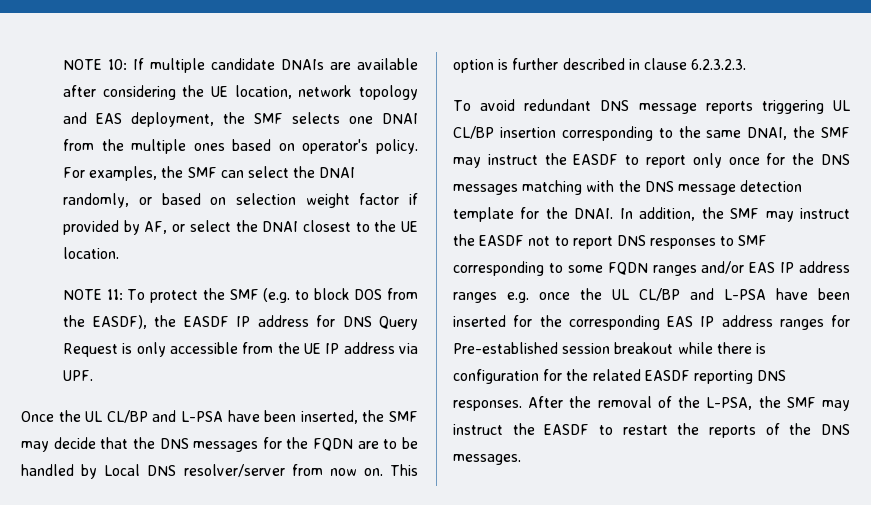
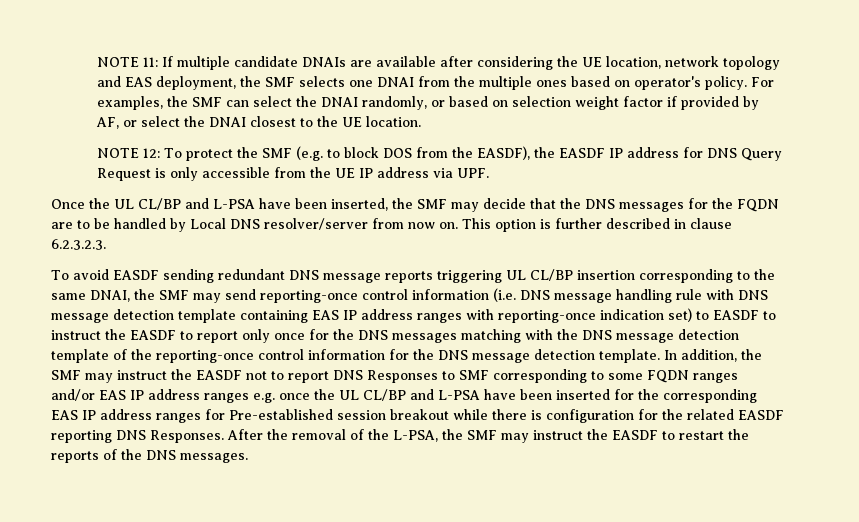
- NOTE 10: If multiple candidate DNAIs are available after considering the UE location, network topology and EAS deployment, the SMF selects one DNAI from the multiple ones based on operator's policy.
+ NOTE 11: If multiple candidate DNAIs are available after considering the UE location, network topology and EAS deployment, the SMF selects one DNAI from the multiple ones based on operator's policy.
- NOTE 11: To protect the SMF (e.g. to block DOS from the EASDF), the EASDF IP address for DNS Query Request is only accessible from the UE IP address via UPF.
+ NOTE 12: To protect the SMF (e.g. to block DOS from the EASDF), the EASDF IP address for DNS Query Request is only accessible from the UE IP address via UPF.
- To avoid redundant DNS message reports triggering UL CL/BP insertion corresponding to the same DNAI, the SMF may instruct the EASDF to report only once for the DNS messages matching with the DNS message detection template for the DNAI.
+ To avoid EASDF sending redundant DNS message reports triggering UL CL/BP insertion corresponding to the same DNAI, the SMF may send reporting-once control information (i.e. DNS message handling rule with DNS message detection template containing EAS IP address ranges with reporting-once indication set) to EASDF to instruct the EASDF to report only once for the DNS messages matching with the DNS message detection template of the reporting-once control information for the DNS message detection template.
- In addition, the SMF may instruct the EASDF not to report DNS responses to SMF corresponding to some FQDN ranges and/or EAS IP address ranges e.g. once the UL CL/BP and L-PSA have been inserted for the corresponding EAS IP address ranges for Pre-established session breakout while there is configuration for the related EASDF reporting DNS responses.
+ In addition, the SMF may instruct the EASDF not to report DNS Responses to SMF corresponding to some FQDN ranges and/or EAS IP address ranges e.g. once the UL CL/BP and L-PSA have been inserted for the corresponding EAS IP address ranges for Pre-established session breakout while there is configuration for the related EASDF reporting DNS Responses.

